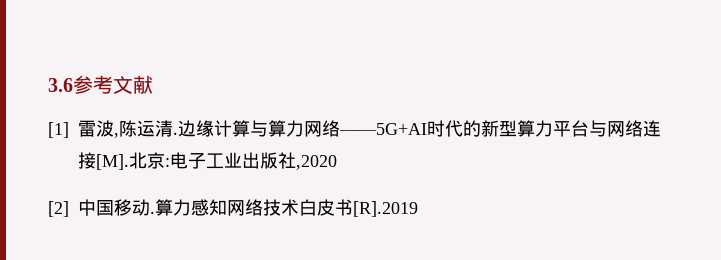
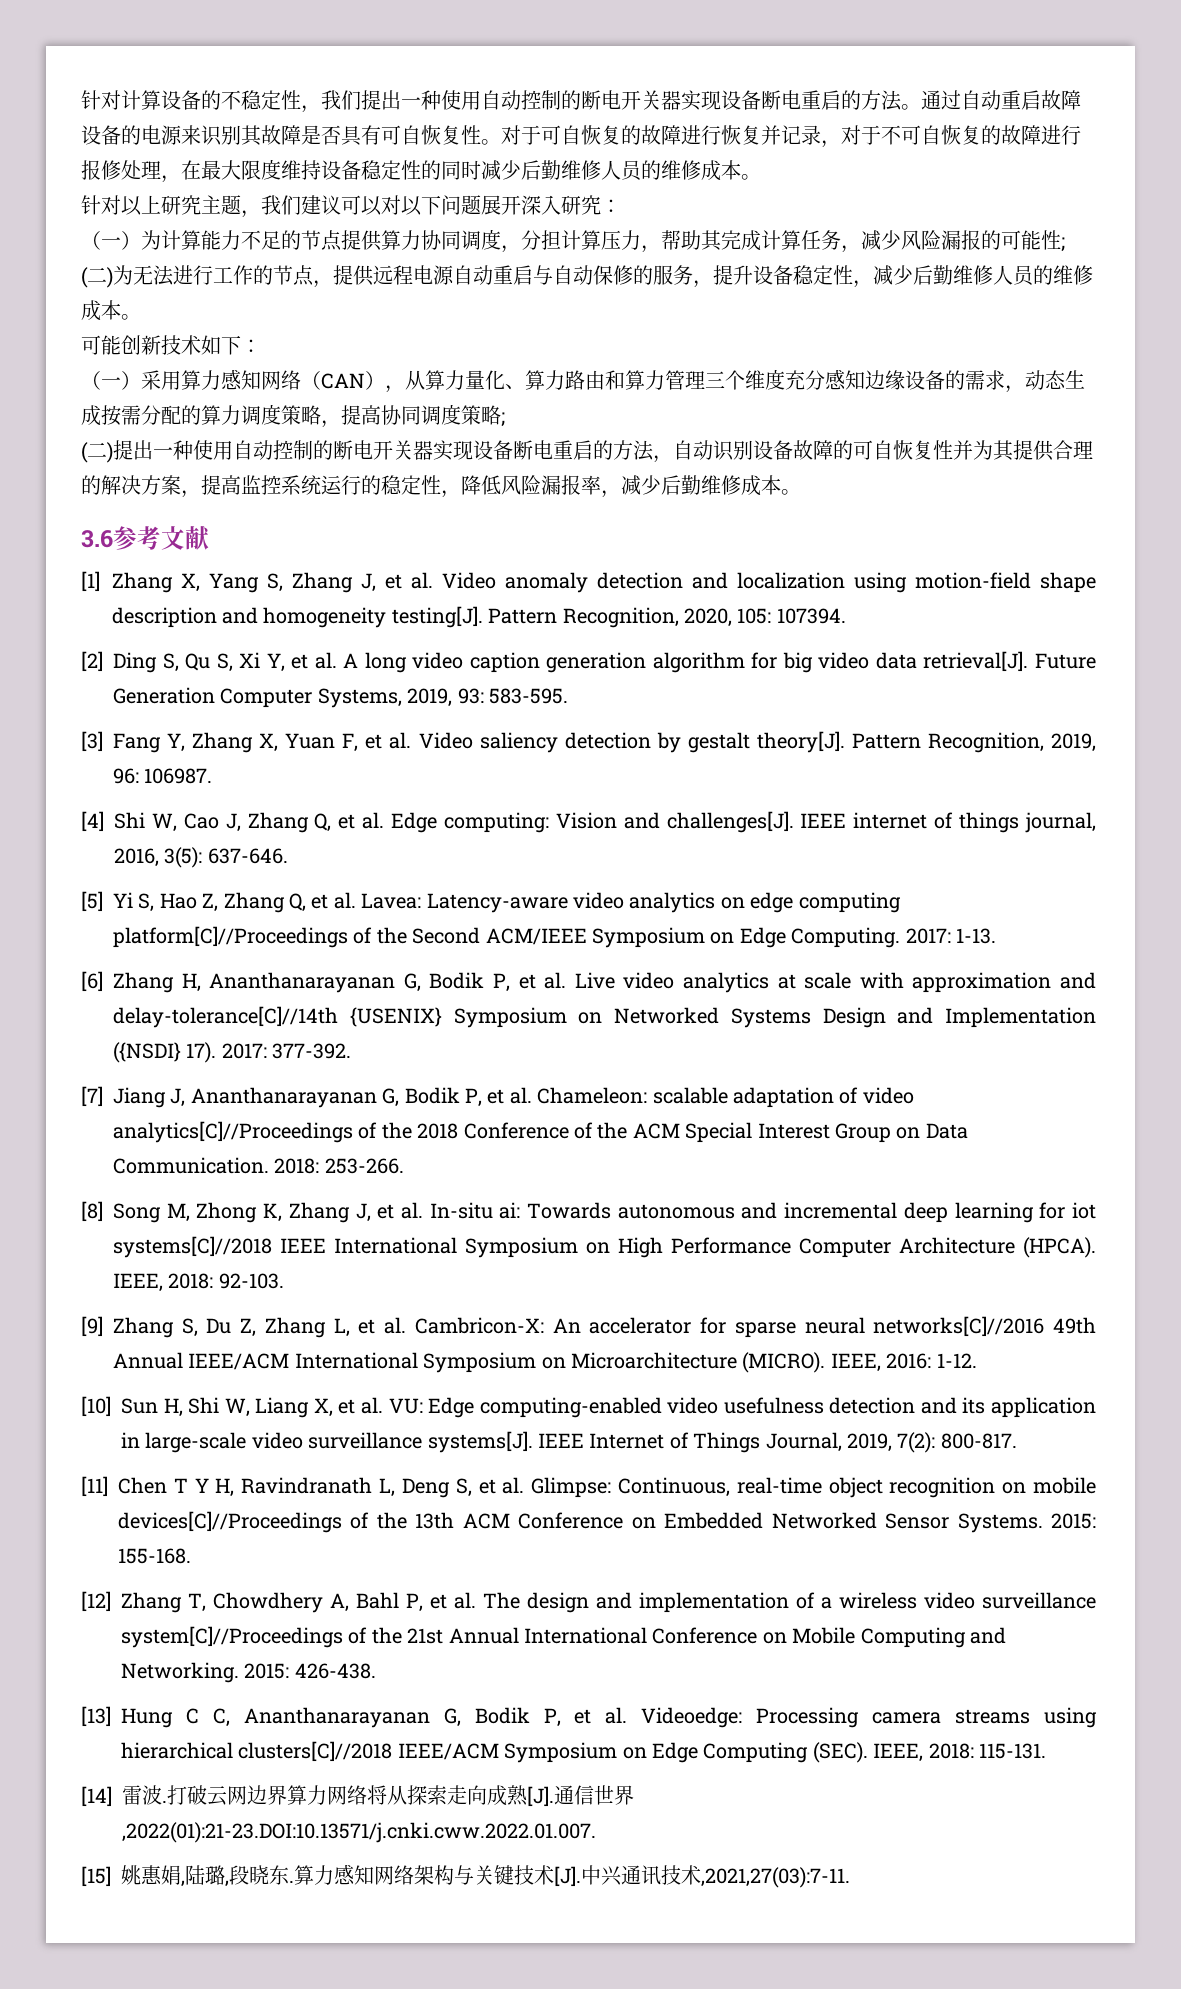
+ 针对计算设备的不稳定性，我们提出一种使用自动控制的断电开关器实现设备断电重启的方法。通过自动重启故障设备的电源来识别其故障是否具有可自恢复性。对于可自恢复的故障进行恢复并记录，对于不可自恢复的故障进行报修处理，在最大限度维持设备稳定性的同时减少后勤维修人员的维修成本。
+ 针对以上研究主题，我们建议可以对以下问题展开深入研究：
+ （一）为计算能力不足的节点提供算力协同调度，分担计算压力，帮助其完成计算任务，减少风险漏报的可能性;
+ (二)为无法进行工作的节点，提供远程电源自动重启与自动保修的服务，提升设备稳定性，减少后勤维修人员的维修成本。
+ 可能创新技术如下：
+ （一）采用算力感知网络（CAN），从算力量化、算力路由和算力管理三个维度充分感知边缘设备的需求，动态生成按需分配的算力调度策略，提高协同调度策略;
+ (二)提出一种使用自动控制的断电开关器实现设备断电重启的方法，自动识别设备故障的可自恢复性并为其提供合理的解决方案，提高监控系统运行的稳定性，降低风险漏报率，减少后勤维修成本。
  3.6参考文献
- [1]雷波,陈运清.边缘计算与算力网络——5G+AI时代的新型算力平台与网络连接[M].北京:电子工业出版社,2020
- [2]中国移动.算力感知网络技术白皮书[R].2019
+ [1] Zhang X, Yang S, Zhang J, et al. Video anomaly detection and localization using motion-field shape description and homogeneity testing[J]. Pattern Recognition, 2020, 105: 107394.
+ [2] Ding S, Qu S, Xi Y, et al. A long video caption generation algorithm for big video data retrieval[J]. Future Generation Computer Systems, 2019, 93: 583-595.
+ [3] Fang Y, Zhang X, Yuan F, et al. Video saliency detection by gestalt theory[J]. Pattern Recognition, 2019, 96: 106987.
+ [4] Shi W, Cao J, Zhang Q, et al. Edge computing: Vision and challenges[J]. IEEE internet of things journal, 2016, 3(5): 637-646.
+ [5] Yi S, Hao Z, Zhang Q, et al. Lavea: Latency-aware video analytics on edge computing platform[C]//Proceedings of the Second ACM/IEEE Symposium on Edge Computing. 2017: 1-13.
+ [6] Zhang H, Ananthanarayanan G, Bodik P, et al. Live video analytics at scale with approximation and delay-tolerance[C]//14th {USENIX} Symposium on Networked Systems Design and Implementation ({NSDI} 17). 2017: 377-392.
+ [7] Jiang J, Ananthanarayanan G, Bodik P, et al. Chameleon: scalable adaptation of video analytics[C]//Proceedings of the 2018 Conference of the ACM Special Interest Group on Data Communication. 2018: 253-266.
+ [8] Song M, Zhong K, Zhang J, et al. In-situ ai: Towards autonomous and incremental deep learning for iot systems[C]//2018 IEEE International Symposium on High Performance Computer Architecture (HPCA). IEEE, 2018: 92-103.
+ [9] Zhang S, Du Z, Zhang L, et al. Cambricon-X: An accelerator for sparse neural networks[C]//2016 49th Annual IEEE/ACM International Symposium on Microarchitecture (MICRO). IEEE, 2016: 1-12.
+ [10] Sun H, Shi W, Liang X, et al. VU: Edge computing-enabled video usefulness detection and its application in large-scale video surveillance systems[J]. IEEE Internet of Things Journal, 2019, 7(2): 800-817.
+ [11] Chen T Y H, Ravindranath L, Deng S, et al. Glimpse: Continuous, real-time object recognition on mobile devices[C]//Proceedings of the 13th ACM Conference on Embedded Networked Sensor Systems. 2015: 155-168.
+ [12] Zhang T, Chowdhery A, Bahl P, et al. The design and implementation of a wireless video surveillance system[C]//Proceedings of the 21st Annual International Conference on Mobile Computing and Networking. 2015: 426-438.
+ [13] Hung C C, Ananthanarayanan G, Bodik P, et al. Videoedge: Processing camera streams using hierarchical clusters[C]//2018 IEEE/ACM Symposium on Edge Computing (SEC). IEEE, 2018: 115-131.
+ [14]雷波.打破云网边界算力网络将从探索走向成熟[J].通信世界,2022(01):21-23.DOI:10.13571/j.cnki.cww.2022.01.007.
+ [15]姚惠娟,陆璐,段晓东.算力感知网络架构与关键技术[J].中兴通讯技术,2021,27(03):7-11.

